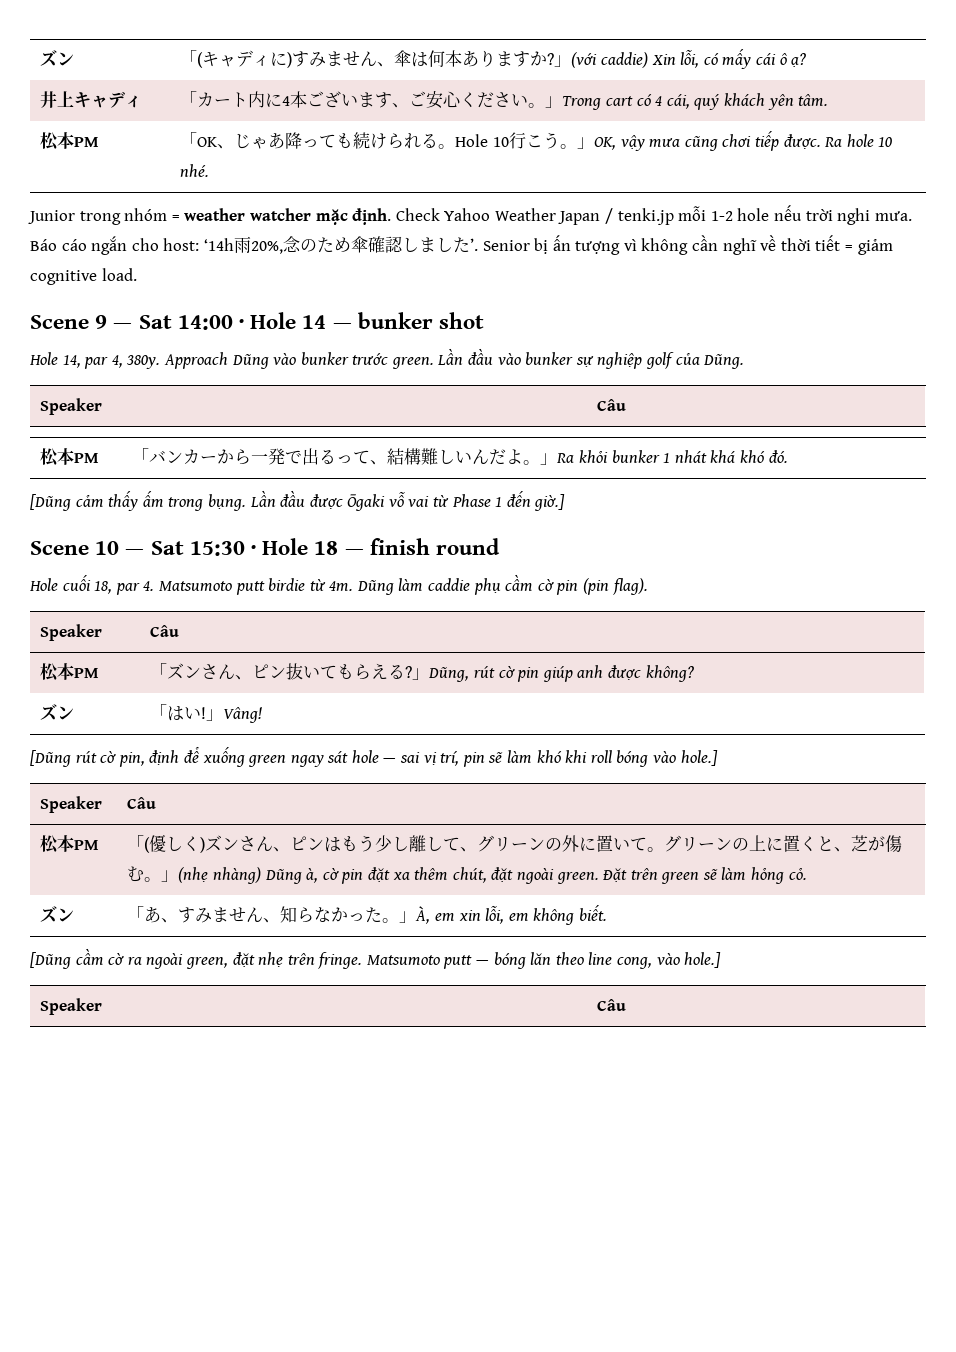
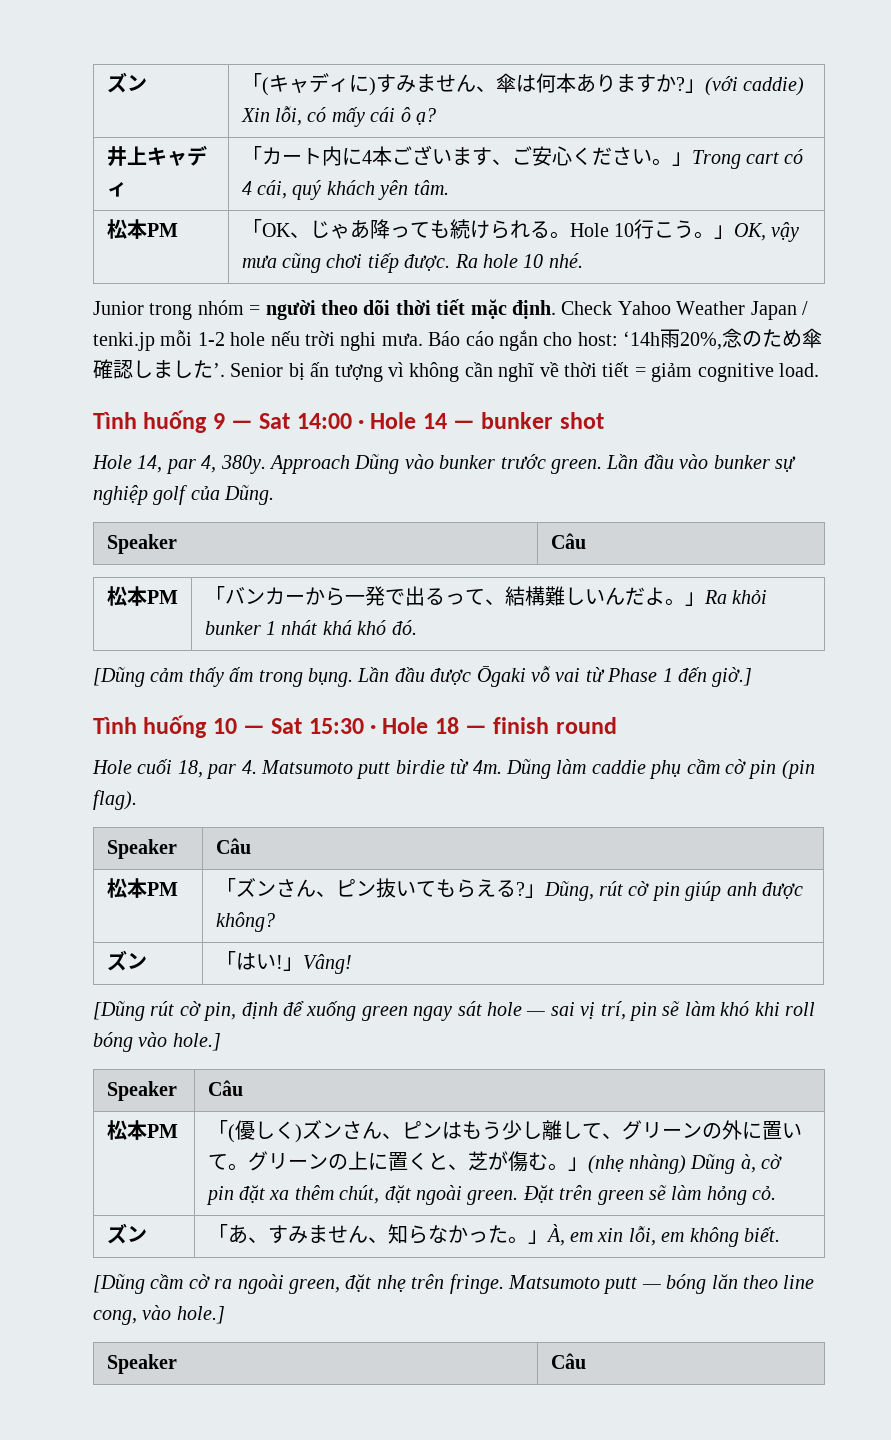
- Junior trong nhóm = weather watcher mặc định.
+ Junior trong nhóm = người theo dõi thời tiết mặc định.
- Scene 9 — Sat 14:00 · Hole 14 — bunker shot
+ Tình huống 9 — Sat 14:00 · Hole 14 — bunker shot
- Scene 10 — Sat 15:30 · Hole 18 — finish round
+ Tình huống 10 — Sat 15:30 · Hole 18 — finish round

